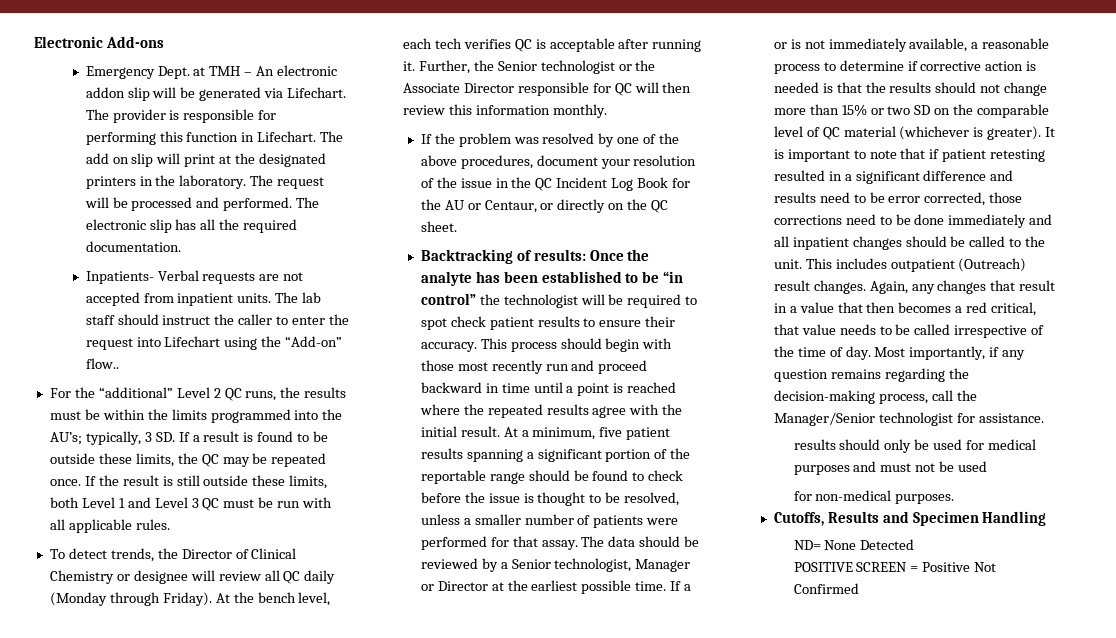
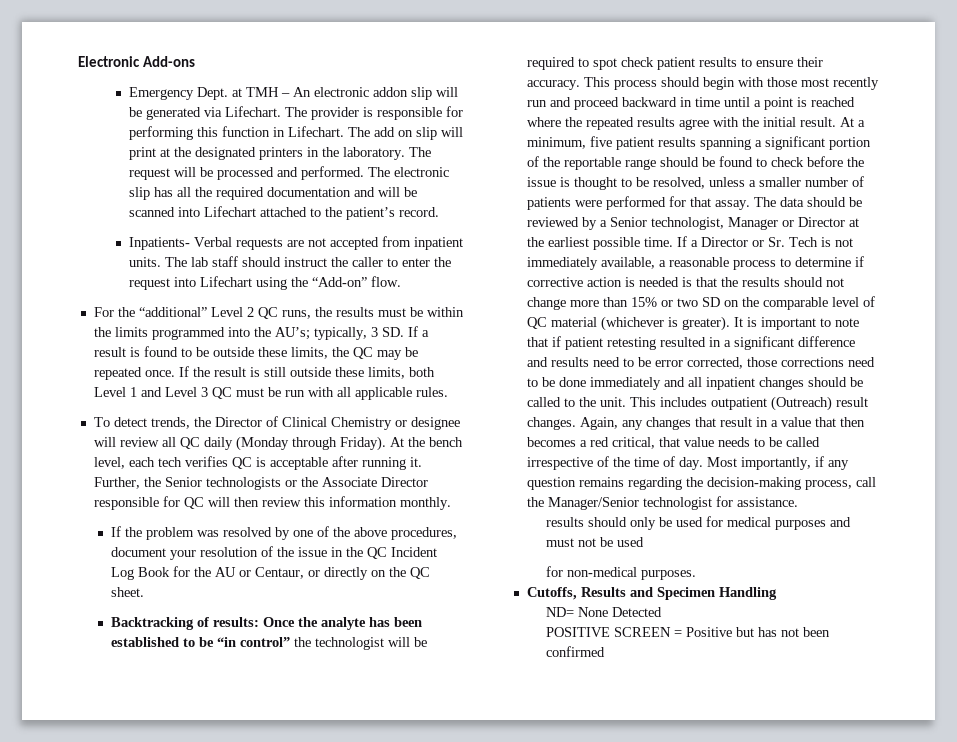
- The electronic slip has all the required documentation.
+ The electronic slip has all the required documentation and will be scanned into Lifechart attached to the patient’s record.
- The lab staff should instruct the caller to enter the request into Lifechart using the “Add-on” flow..
+ The lab staff should instruct the caller to enter the request into Lifechart using the “Add-on” flow.
- Further, the Senior technologist or the Associate Director responsible for QC will then review this information monthly.
+ Further, the Senior technologists or the Associate Director responsible for QC will then review this information monthly.
- If a or is not immediately available, a reasonable process to determine if corrective action is needed is that the results should not change more than 15% or two SD on the comparable level of QC material (whichever is greater).
+ If a Director or Sr. Tech is not immediately available, a reasonable process to determine if corrective action is needed is that the results should not change more than 15% or two SD on the comparable level of QC material (whichever is greater).
- POSITIVE SCREEN = Positive Not Confirmed
+ POSITIVE SCREEN = Positive but has not been confirmed

